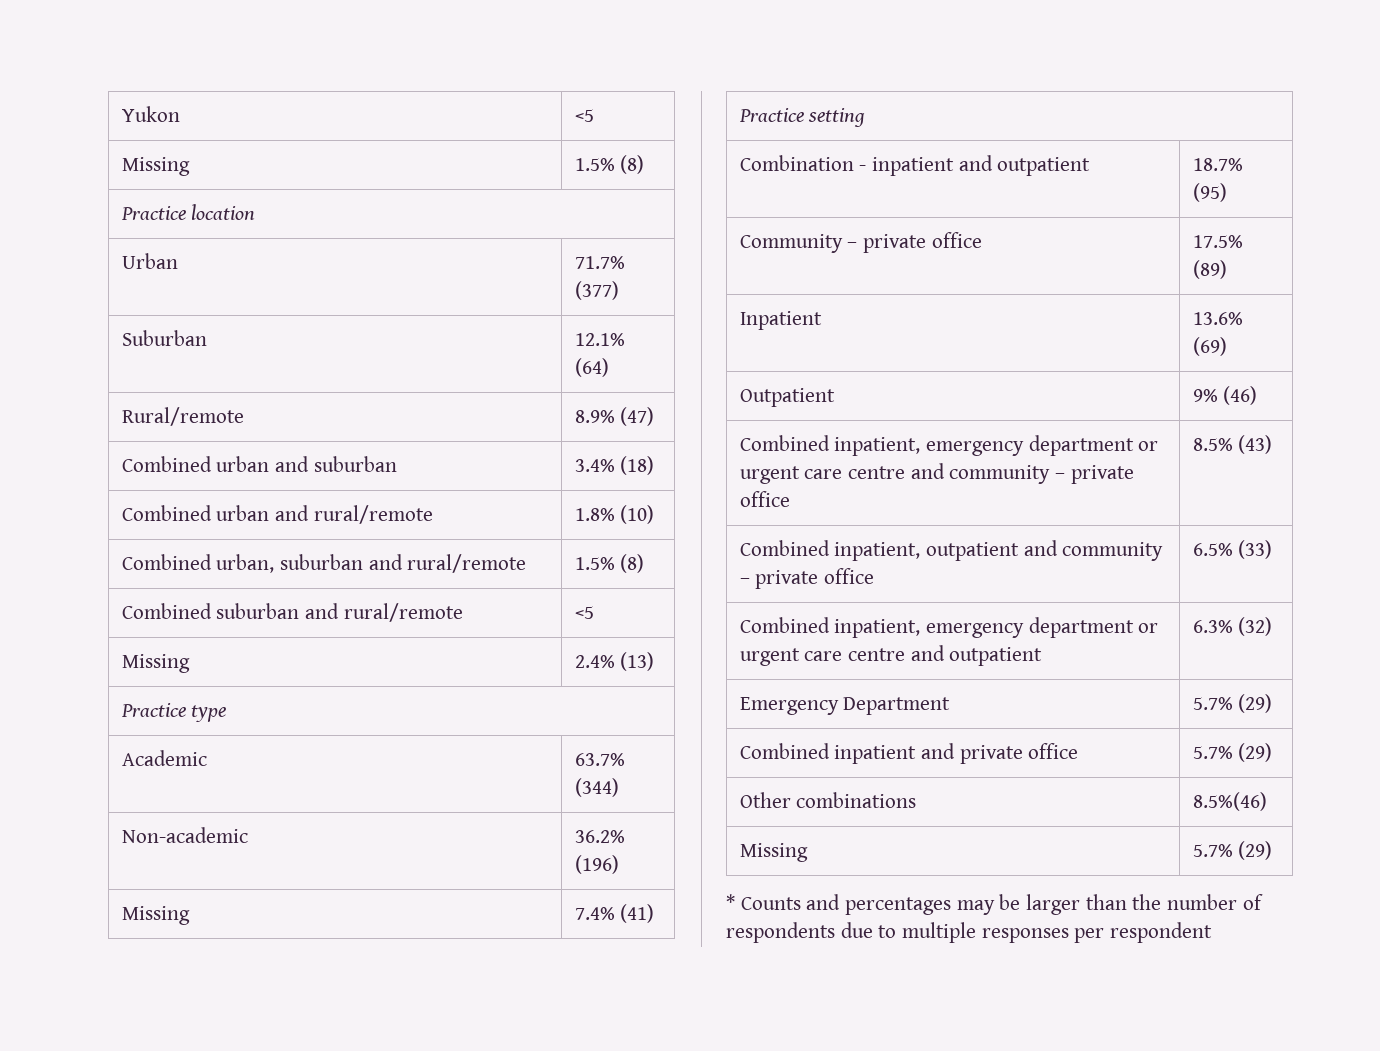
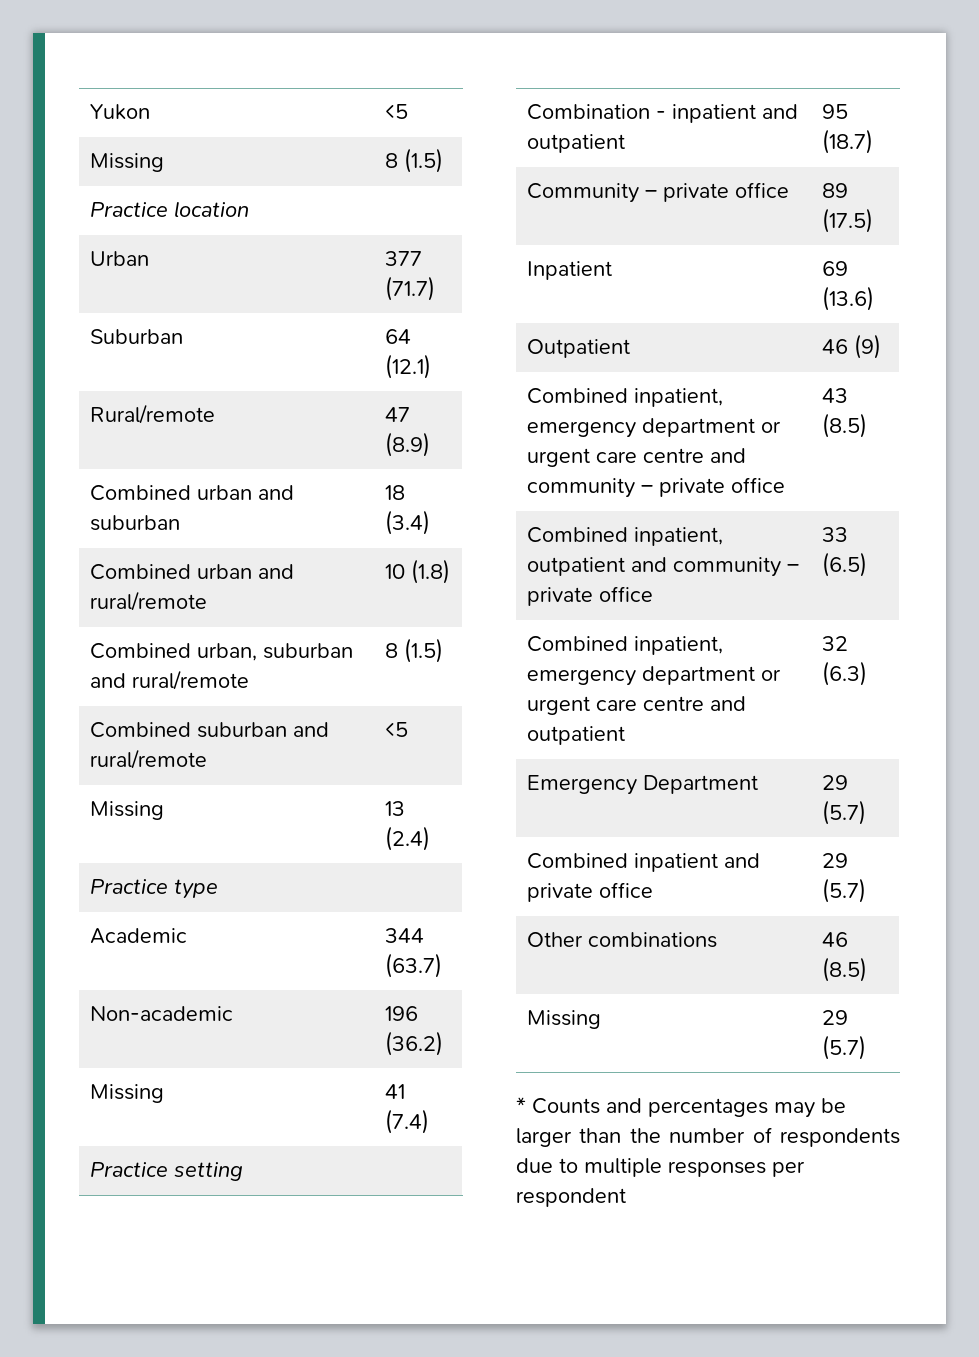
- Missing | 1.5% (8)
+ Missing | 8 (1.5)
- Urban | 71.7% (377)
+ Urban | 377 (71.7)
- Suburban | 12.1% (64)
+ Suburban | 64 (12.1)
- Rural/remote | 8.9% (47)
+ Rural/remote | 47 (8.9)
- Combined urban and suburban | 3.4% (18)
+ Combined urban and suburban | 18 (3.4)
- Combined urban and rural/remote | 1.8% (10)
+ Combined urban and rural/remote | 10 (1.8)
- Combined urban, suburban and rural/remote | 1.5% (8)
+ Combined urban, suburban and rural/remote | 8 (1.5)
- Missing | 2.4% (13)
+ Missing | 13 (2.4)
- Academic | 63.7% (344)
+ Academic | 344 (63.7)
- Non-academic | 36.2% (196)
- Missing | 7.4% (41)
+ Non-academic | 196 (36.2)
+ Missing | 41 (7.4)
- Combination - inpatient and outpatient | 18.7% (95)
+ Combination - inpatient and outpatient | 95 (18.7)
- Community – private office | 17.5% (89)
+ Community – private office | 89 (17.5)
- Inpatient | 13.6% (69)
+ Inpatient | 69 (13.6)
- Outpatient | 9% (46)
+ Outpatient | 46 (9)
- Combined inpatient, emergency department or urgent care centre and community – private office | 8.5% (43)
+ Combined inpatient, emergency department or urgent care centre and community – private office | 43 (8.5)
- Combined inpatient, outpatient and community – private office | 6.5% (33)
+ Combined inpatient, outpatient and community – private office | 33 (6.5)
- Combined inpatient, emergency department or urgent care centre and outpatient | 6.3% (32)
+ Combined inpatient, emergency department or urgent care centre and outpatient | 32 (6.3)
- Emergency Department | 5.7% (29)
+ Emergency Department | 29 (5.7)
- Combined inpatient and private office | 5.7% (29)
+ Combined inpatient and private office | 29 (5.7)
- Other combinations | 8.5%(46)
- Missing | 5.7% (29)
+ Other combinations | 46 (8.5)
+ Missing | 29 (5.7)

